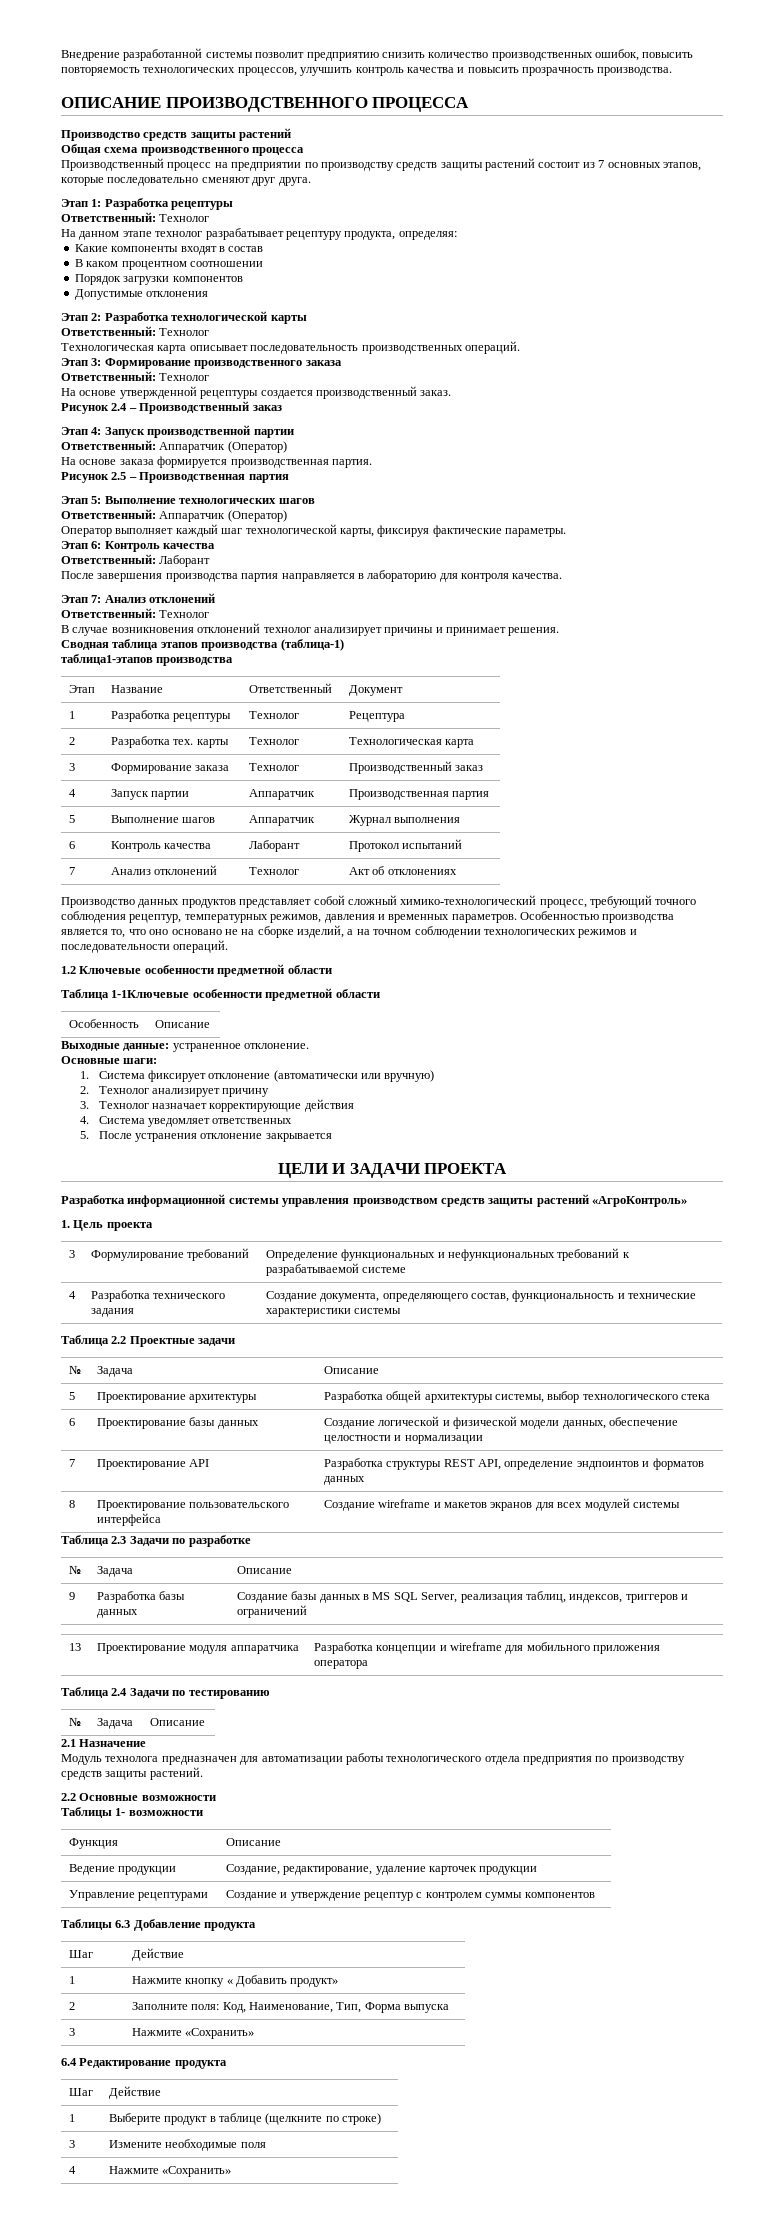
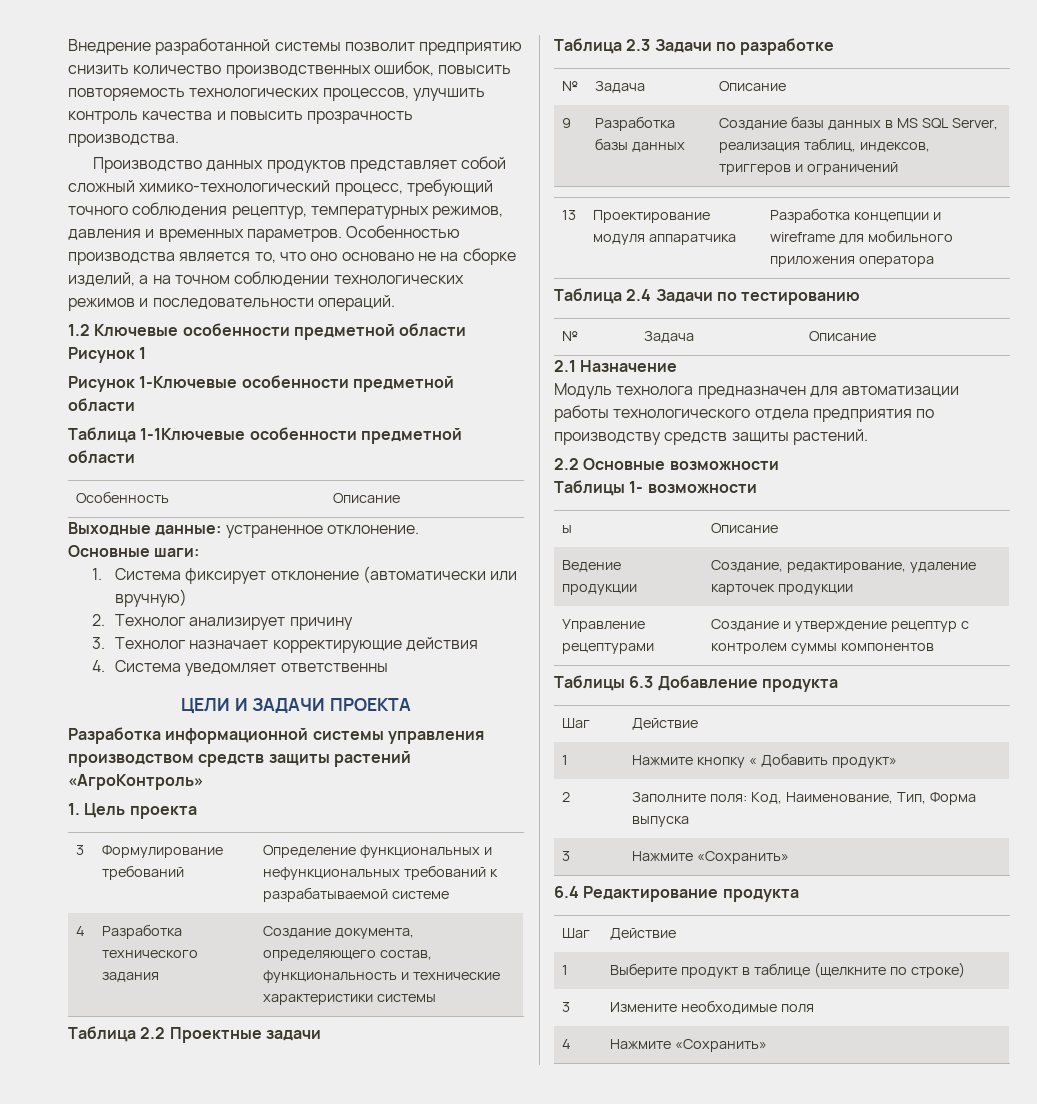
- ОПИСАНИЕ ПРОИЗВОДСТВЕННОГО ПРОЦЕССА
- Производство средств защиты растений
- Общая схема производственного процесса
- Производственный процесс на предприятии по производству средств защиты растений состоит из 7 основных этапов, которые последовательно сменяют друг друга.
- Этап 1: Разработка рецептуры
- Ответственный: Технолог
- На данном этапе технолог разрабатывает рецептуру продукта, определяя:
- Какие компоненты входят в состав
- В каком процентном соотношении
- Порядок загрузки компонентов
- Допустимые отклонения
- Этап 2: Разработка технологической карты
- Ответственный: Технолог
- Технологическая карта описывает последовательность производственных операций.
- Этап 3: Формирование производственного заказа
- Ответственный: Технолог
- На основе утвержденной рецептуры создается производственный заказ.
- Рисунок 2.4 – Производственный заказ
- Этап 4: Запуск производственной партии
- Ответственный: Аппаратчик (Оператор)
- На основе заказа формируется производственная партия.
- Рисунок 2.5 – Производственная партия
- Этап 5: Выполнение технологических шагов
- Ответственный: Аппаратчик (Оператор)
- Оператор выполняет каждый шаг технологической карты, фиксируя фактические параметры.
- Этап 6: Контроль качества
- Ответственный: Лаборант
- После завершения производства партия направляется в лабораторию для контроля качества.
- Этап 7: Анализ отклонений
- Ответственный: Технолог
- В случае возникновения отклонений технолог анализирует причины и принимает решения.
- Сводная таблица этапов производства (таблица-1)
- таблица1-этапов производства
- Этап | Название | Ответственный | Документ
- 1 | Разработка рецептуры | Технолог | Рецептура
- 2 | Разработка тех. карты | Технолог | Технологическая карта
- 3 | Формирование заказа | Технолог | Производственный заказ
- 4 | Запуск партии | Аппаратчик | Производственная партия
- 5 | Выполнение шагов | Аппаратчик | Журнал выполнения
- 6 | Контроль качества | Лаборант | Протокол испытаний
- 7 | Анализ отклонений | Технолог | Акт об отклонениях
- 1.2 Ключевые особенности предметной области
+ 1.2 Ключевые особенности предметной области Рисунок 1
+ Рисунок 1-Ключевые особенности предметной области
- 4. Система уведомляет ответственных
- 5. После устранения отклонение закрывается
+ 4. Система уведомляет ответственны
  Таблица 2.2 Проектные задачи
- № | Задача | Описание
- 5 | Проектирование архитектуры | Разработка общей архитектуры системы, выбор технологического стека
- 6 | Проектирование базы данных | Создание логической и физической модели данных, обеспечение целостности и нормализации
- 7 | Проектирование API | Разработка структуры REST API, определение эндпоинтов и форматов данных
- 8 | Проектирование пользовательского интерфейса | Создание wireframe и макетов экранов для всех модулей системы
- Функция | Описание
+ ы | Описание

